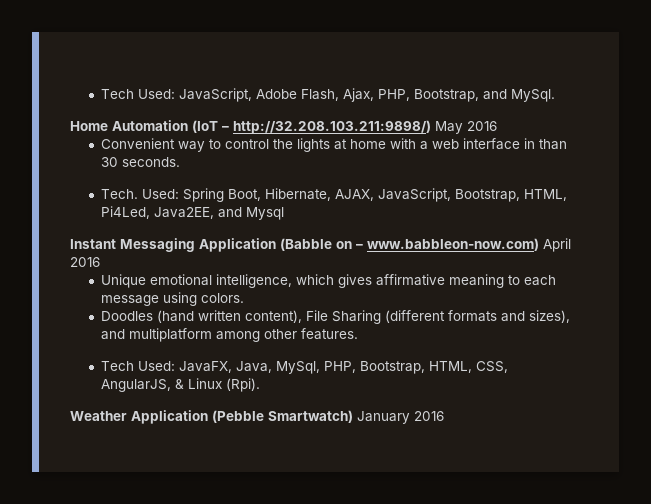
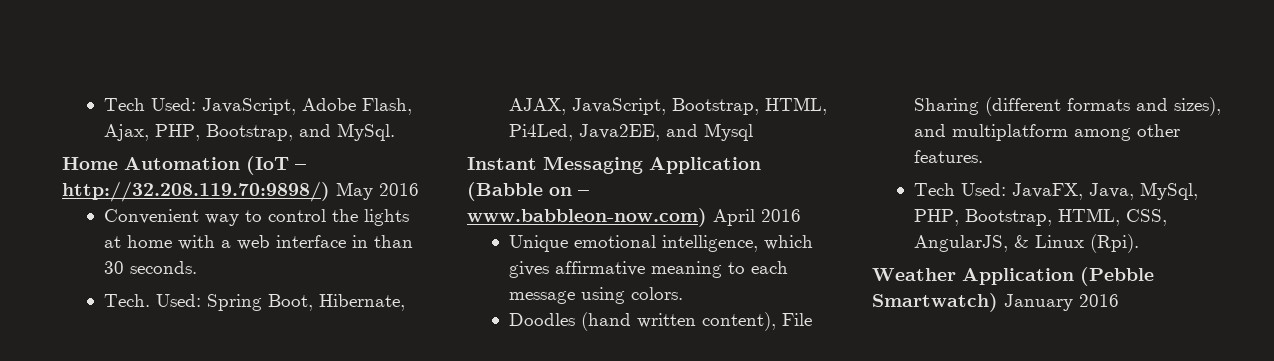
- Home Automation (IoT – http://32.208.103.211:9898/) May 2016
+ Home Automation (IoT – http://32.208.119.70:9898/) May 2016

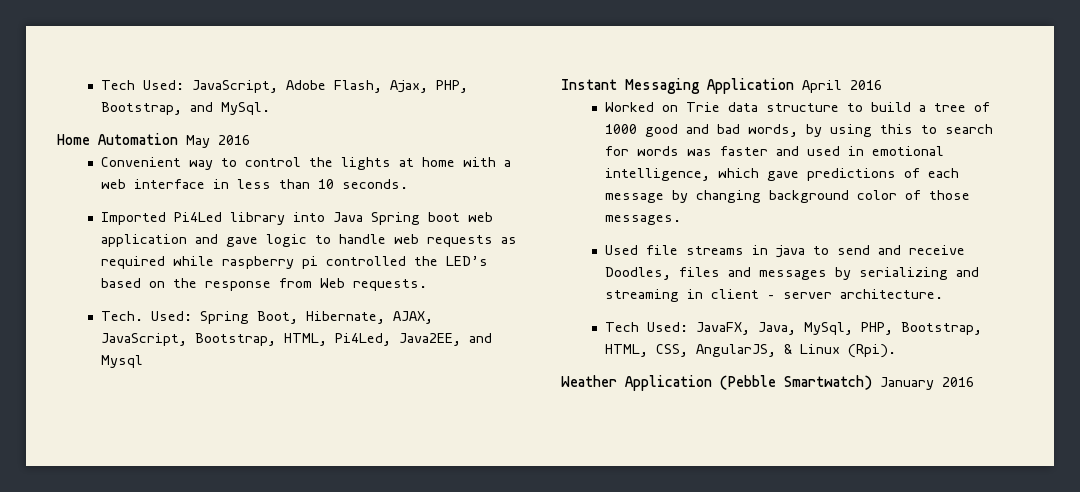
- Home Automation (IoT – http://32.208.119.70:9898/) May 2016
+ Home Automation May 2016
- Convenient way to control the lights at home with a web interface in than 30 seconds.
+ Convenient way to control the lights at home with a web interface in less than 10 seconds.
+ Imported Pi4Led library into Java Spring boot web application and gave logic to handle web requests as required while raspberry pi controlled the LED’s based on the response from Web requests.
- Instant Messaging Application (Babble on – www.babbleon-now.com) April 2016
- Unique emotional intelligence, which gives affirmative meaning to each message using colors.
- Doodles (hand written content), File Sharing (different formats and sizes), and multiplatform among other features.
+ Instant Messaging Application April 2016
+ Worked on Trie data structure to build a tree of 1000 good and bad words, by using this to search for words was faster and used in emotional intelligence, which gave predictions of each message by changing background color of those messages.
+ Used file streams in java to send and receive Doodles, files and messages by serializing and streaming in client – server architecture.

